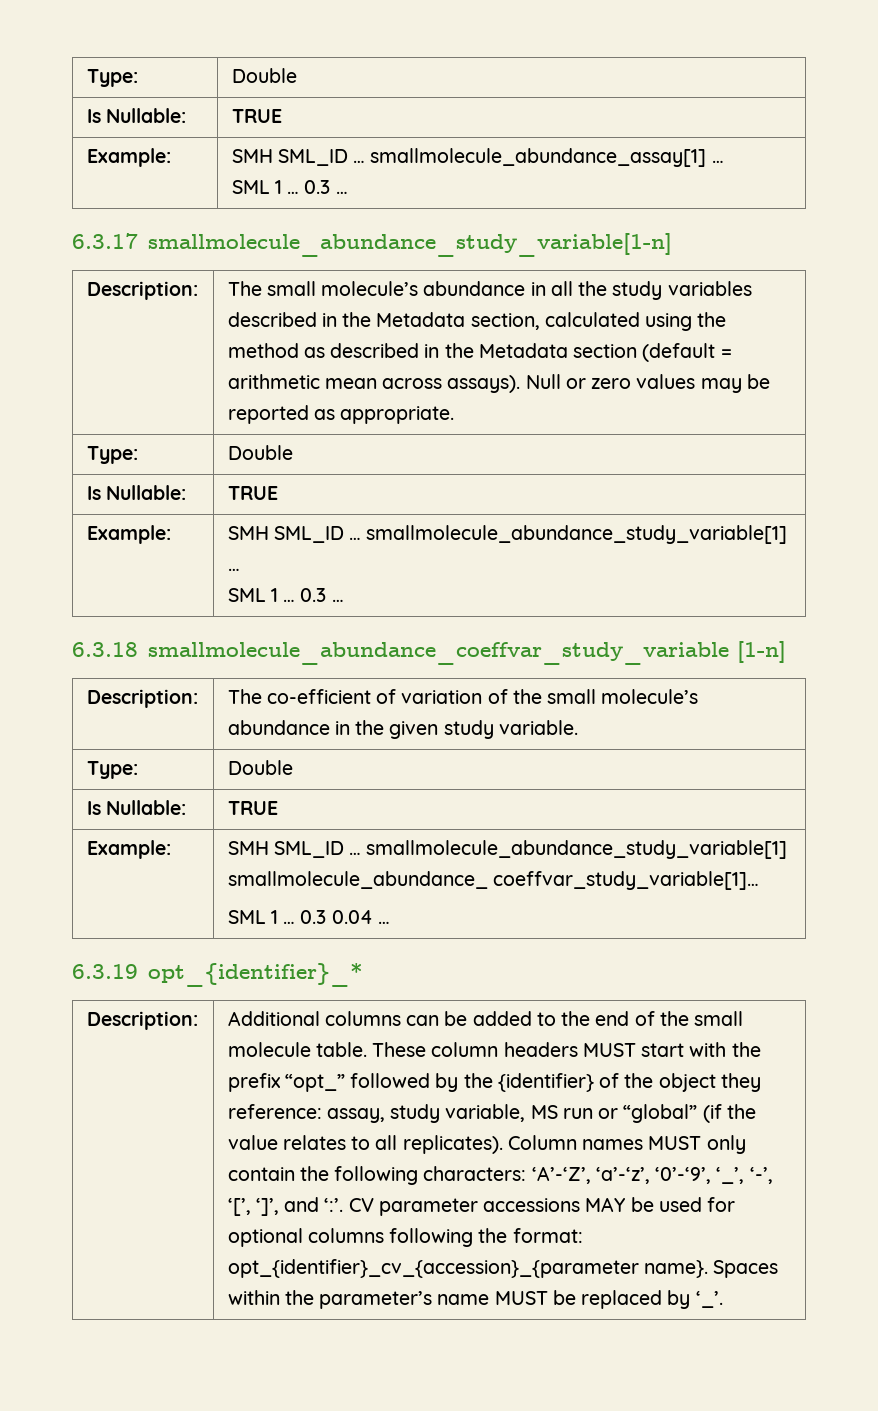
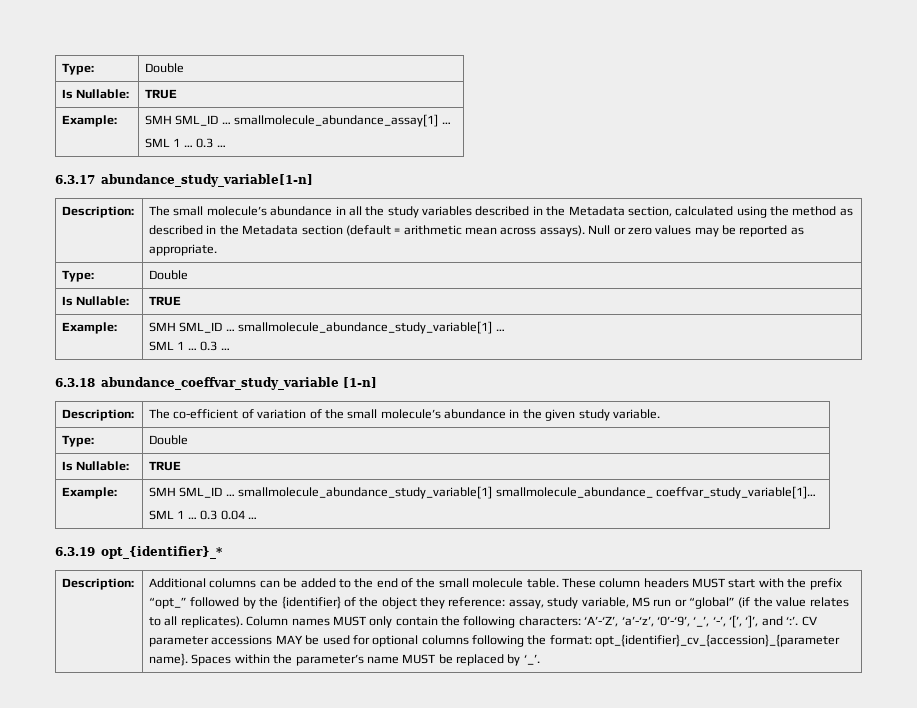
- 6.3.17 smallmolecule_abundance_study_variable[1-n]
+ 6.3.17 abundance_study_variable[1-n]
- 6.3.18 smallmolecule_abundance_coeffvar_study_variable [1-n]
+ 6.3.18 abundance_coeffvar_study_variable [1-n]

